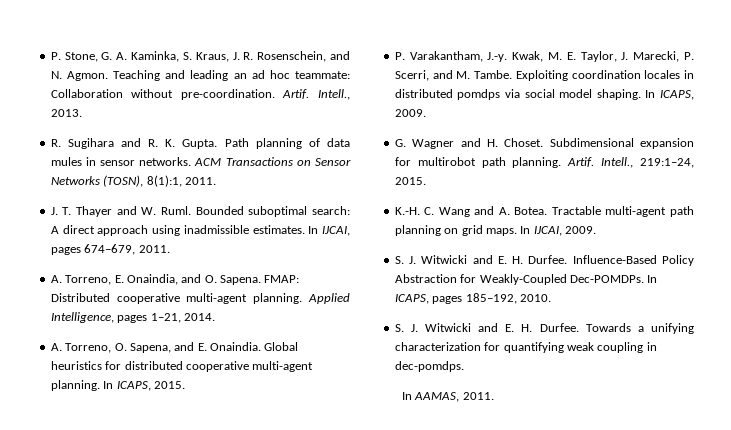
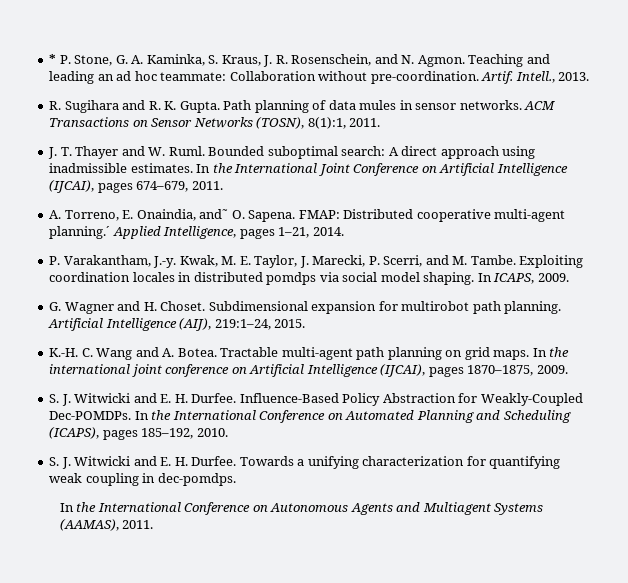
- P. Stone, G. A. Kaminka, S. Kraus, J. R. Rosenschein, and N. Agmon.
+ * P. Stone, G. A. Kaminka, S. Kraus, J. R. Rosenschein, and N. Agmon.
- In IJCAI, pages 674–679, 2011.
+ In the International Joint Conference on Artificial Intelligence (IJCAI), pages 674–679, 2011.
- A. Torreno, E. Onaindia, and O. Sapena.
+ A. Torreno, E. Onaindia, and˜ O. Sapena.
- FMAP: Distributed cooperative multi-agent planning. Applied Intelligence, pages 1–21, 2014.
+ FMAP: Distributed cooperative multi-agent planning.´ Applied Intelligence, pages 1–21, 2014.
- A. Torreno, O. Sapena, and E. Onaindia. Global heuristics for distributed cooperative multi-agent planning. In ICAPS, 2015.
- Artif. Intell., 219:1–24, 2015.
+ Artificial Intelligence (AIJ), 219:1–24, 2015.
- In IJCAI, 2009.
+ In the international joint conference on Artificial Intelligence (IJCAI), pages 1870–1875, 2009.
- In ICAPS, pages 185–192, 2010.
+ In the International Conference on Automated Planning and Scheduling (ICAPS), pages 185–192, 2010.
- In AAMAS, 2011.
+ In the International Conference on Autonomous Agents and Multiagent Systems (AAMAS), 2011.

